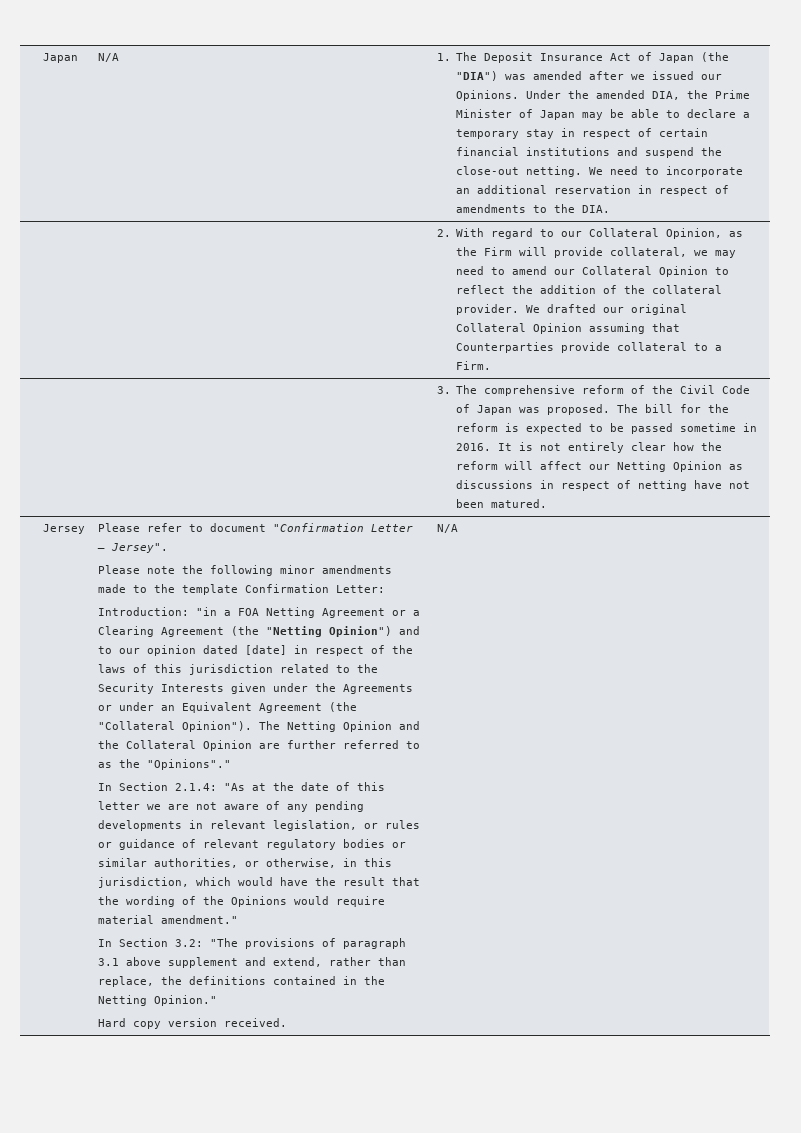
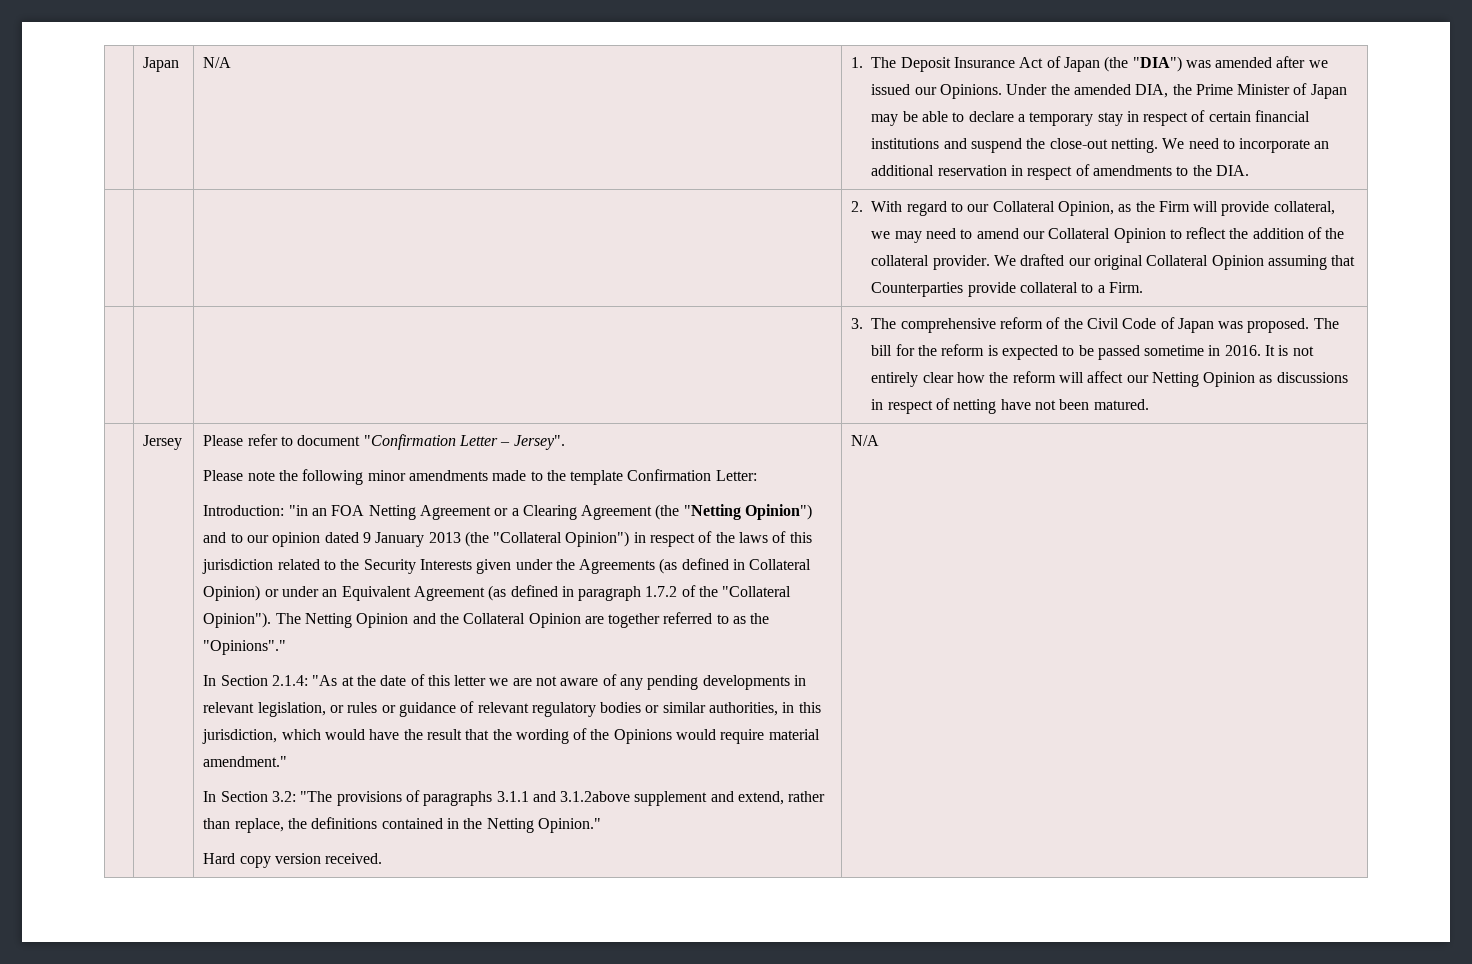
- Introduction: "in a FOA Netting Agreement or a Clearing Agreement (the "Netting Opinion") and to our opinion dated [date] in respect of the laws of this jurisdiction related to the Security Interests given under the Agreements or under an Equivalent Agreement (the "Collateral Opinion").
+ Introduction: "in an FOA Netting Agreement or a Clearing Agreement (the "Netting Opinion") and to our opinion dated 9 January 2013 (the "Collateral Opinion") in respect of the laws of this jurisdiction related to the Security Interests given under the Agreements (as defined in Collateral Opinion) or under an Equivalent Agreement (as defined in paragraph 1.7.2 of the "Collateral Opinion").
- The Netting Opinion and the Collateral Opinion are further referred to as the "Opinions"."
+ The Netting Opinion and the Collateral Opinion are together referred to as the "Opinions"."
- In Section 2.1.4: "As at the date of this letter we are not aware of any pending developments in relevant legislation, or rules or guidance of relevant regulatory bodies or similar authorities, or otherwise, in this jurisdiction, which would have the result that the wording of the Opinions would require material amendment."
+ In Section 2.1.4: "As at the date of this letter we are not aware of any pending developments in relevant legislation, or rules or guidance of relevant regulatory bodies or similar authorities, in this jurisdiction, which would have the result that the wording of the Opinions would require material amendment."
- In Section 3.2: "The provisions of paragraph 3.1 above supplement and extend, rather than replace, the definitions contained in the Netting Opinion."
+ In Section 3.2: "The provisions of paragraphs 3.1.1 and 3.1.2above supplement and extend, rather than replace, the definitions contained in the Netting Opinion."

